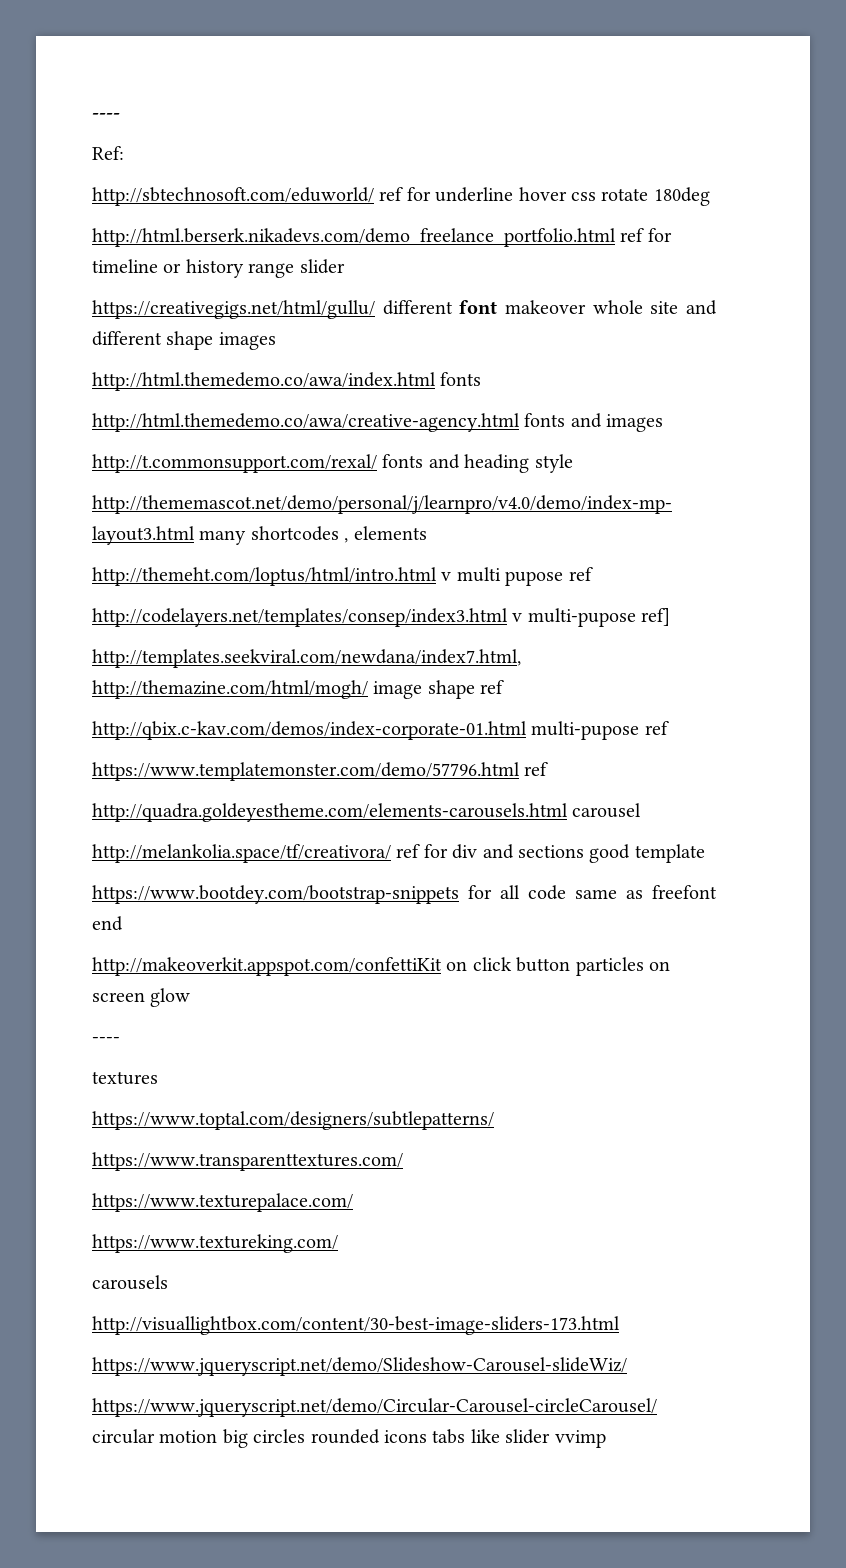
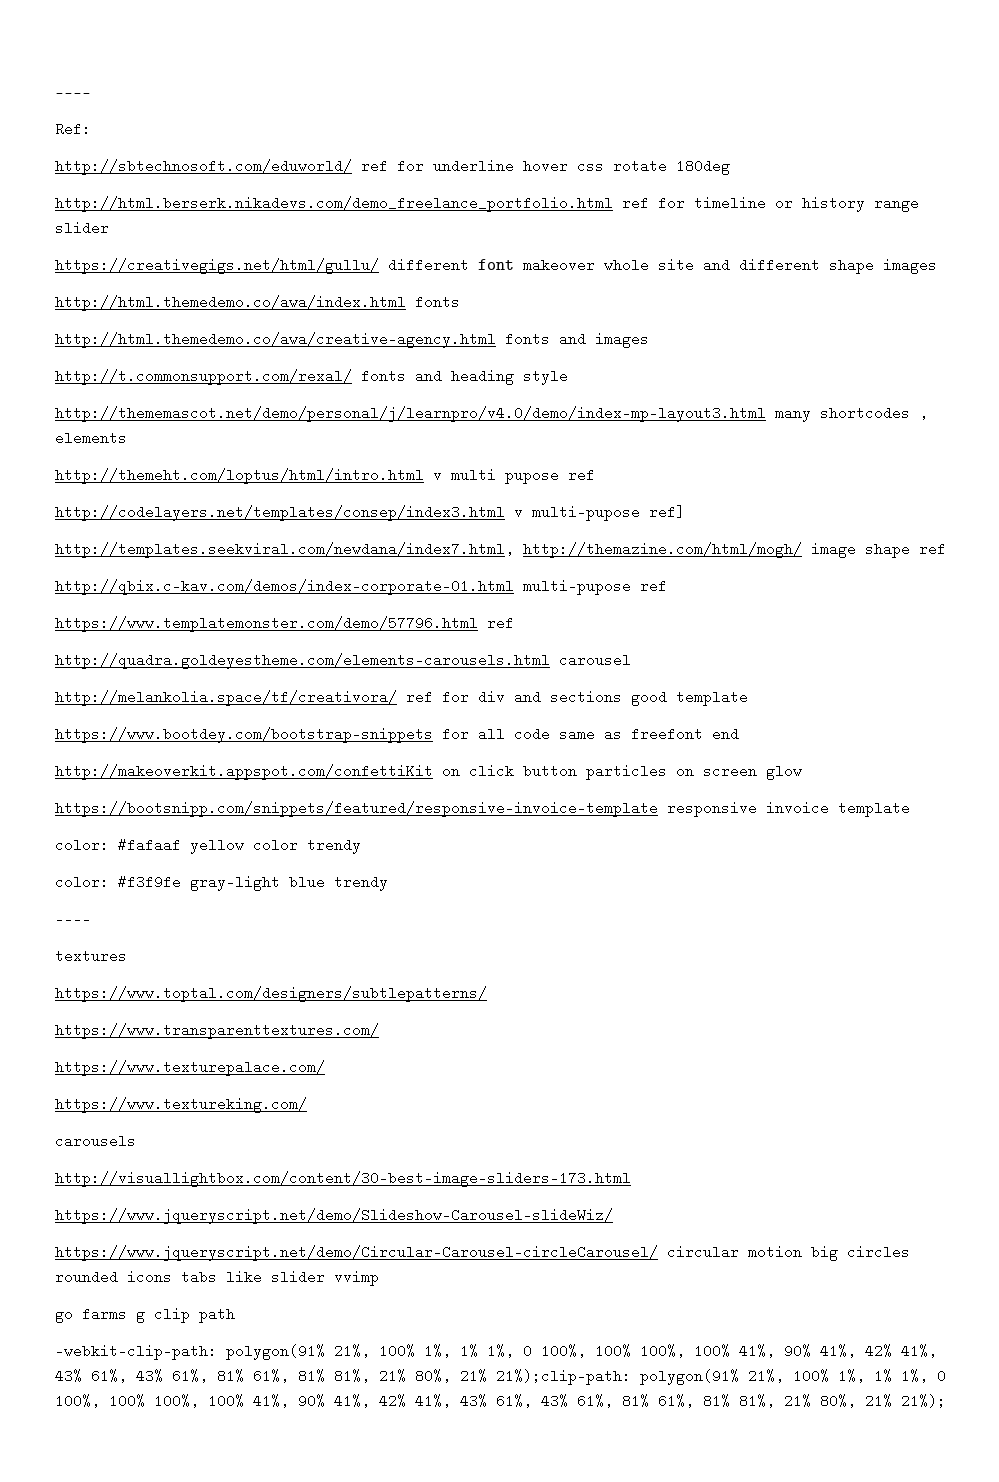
+ https://bootsnipp.com/snippets/featured/responsive-invoice-template responsive invoice template
+ color: #fafaaf yellow color trendy
+ color: #f3f9fe gray-light blue trendy
+ go farms g clip path
+ -webkit-clip-path: polygon(91% 21%, 100% 1%, 1% 1%, 0 100%, 100% 100%, 100% 41%, 90% 41%, 42% 41%, 43% 61%, 43% 61%, 81% 61%, 81% 81%, 21% 80%, 21% 21%);clip-path: polygon(91% 21%, 100% 1%, 1% 1%, 0 100%, 100% 100%, 100% 41%, 90% 41%, 42% 41%, 43% 61%, 43% 61%, 81% 61%, 81% 81%, 21% 80%, 21% 21%);

